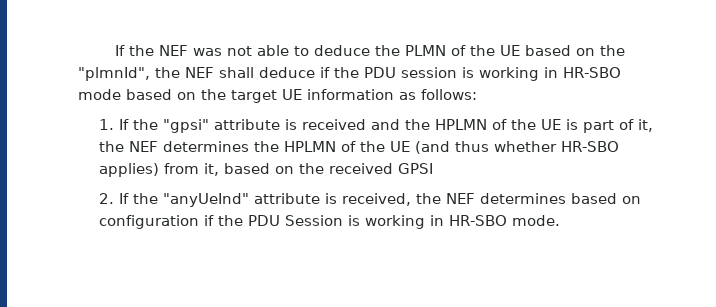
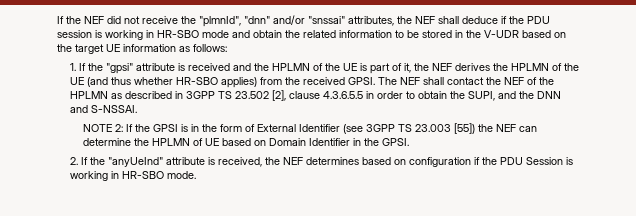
- If the NEF was not able to deduce the PLMN of the UE based on the "plmnId", the NEF shall deduce if the PDU session is working in HR-SBO mode based on the target UE information as follows:
+ If the NEF did not receive the "plmnId", "dnn" and/or "snssai" attributes, the NEF shall deduce if the PDU session is working in HR-SBO mode and obtain the related information to be stored in the V-UDR based on the target UE information as follows:
- 1. If the "gpsi" attribute is received and the HPLMN of the UE is part of it, the NEF determines the HPLMN of the UE (and thus whether HR-SBO applies) from it, based on the received GPSI
+ 1. If the "gpsi" attribute is received and the HPLMN of the UE is part of it, the NEF derives the HPLMN of the UE (and thus whether HR-SBO applies) from the received GPSI. The NEF shall contact the NEF of the HPLMN as described in 3GPP TS 23.502 [2], clause 4.3.6.5.5 in order to obtain the SUPI, and the DNN and S-NSSAI.
+ NOTE 2: If the GPSI is in the form of External Identifier (see 3GPP TS 23.003 [55]) the NEF can determine the HPLMN of UE based on Domain Identifier in the GPSI.

